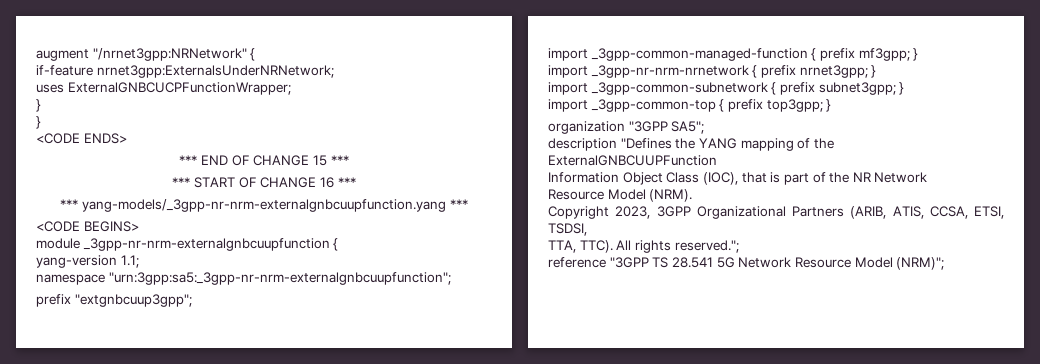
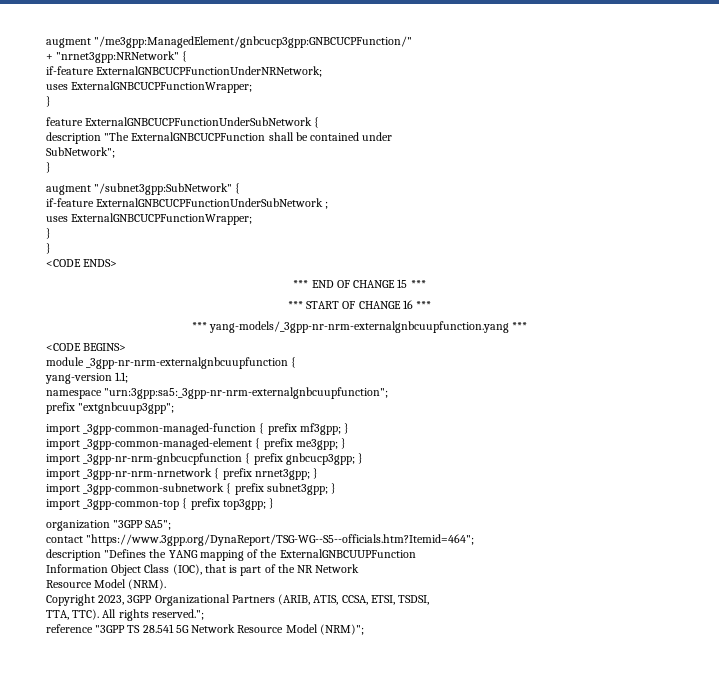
- augment "/nrnet3gpp:NRNetwork" {
- if-feature nrnet3gpp:ExternalsUnderNRNetwork;
+ augment "/me3gpp:ManagedElement/gnbcucp3gpp:GNBCUCPFunction/"
+ + "nrnet3gpp:NRNetwork" {
+ if-feature ExternalGNBCUCPFunctionUnderNRNetwork;
+ uses ExternalGNBCUCPFunctionWrapper;
+ }
+ feature ExternalGNBCUCPFunctionUnderSubNetwork {
+ description "The ExternalGNBCUCPFunction shall be contained under
+ SubNetwork";
+ }
+ augment "/subnet3gpp:SubNetwork" {
+ if-feature ExternalGNBCUCPFunctionUnderSubNetwork ;
+ import _3gpp-common-managed-element { prefix me3gpp; }
+ import _3gpp-nr-nrm-gnbcucpfunction { prefix gnbcucp3gpp; }
+ contact "https://www.3gpp.org/DynaReport/TSG-WG--S5--officials.htm?Itemid=464";

